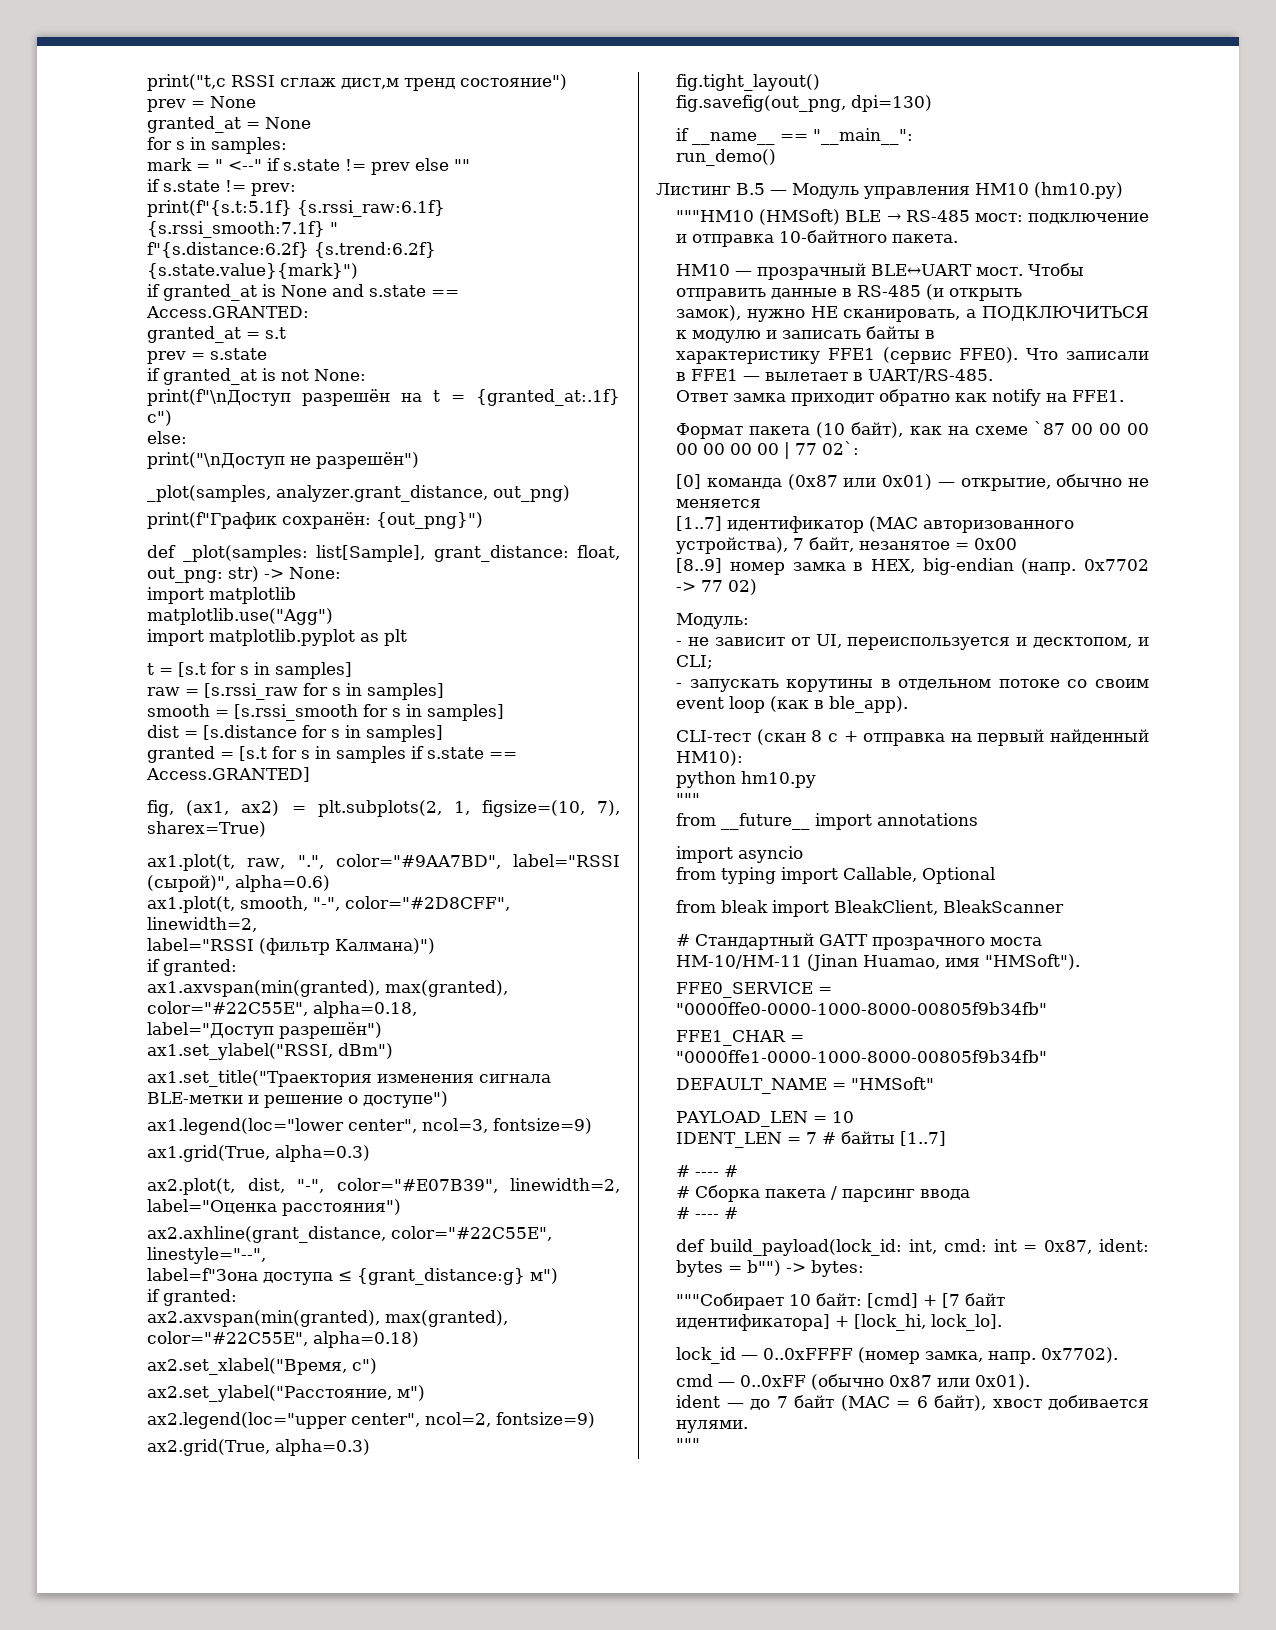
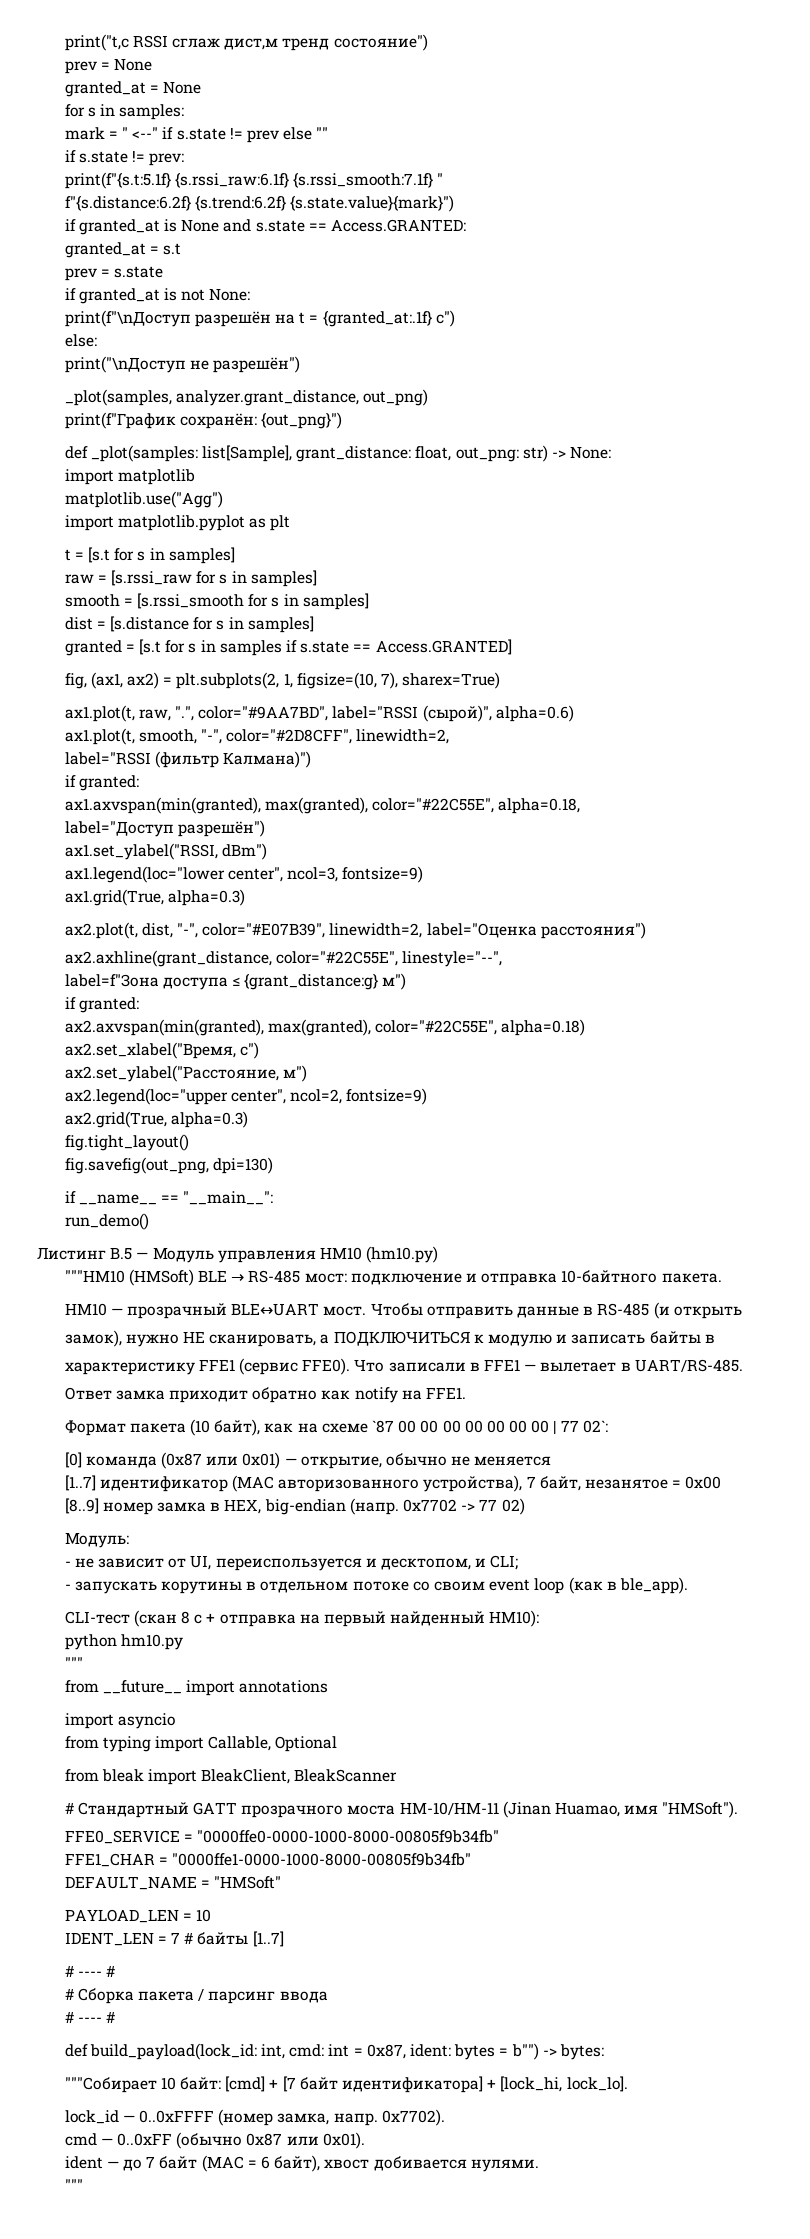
- ax1.set_title("Траектория изменения сигнала BLE-метки и решение о доступе")

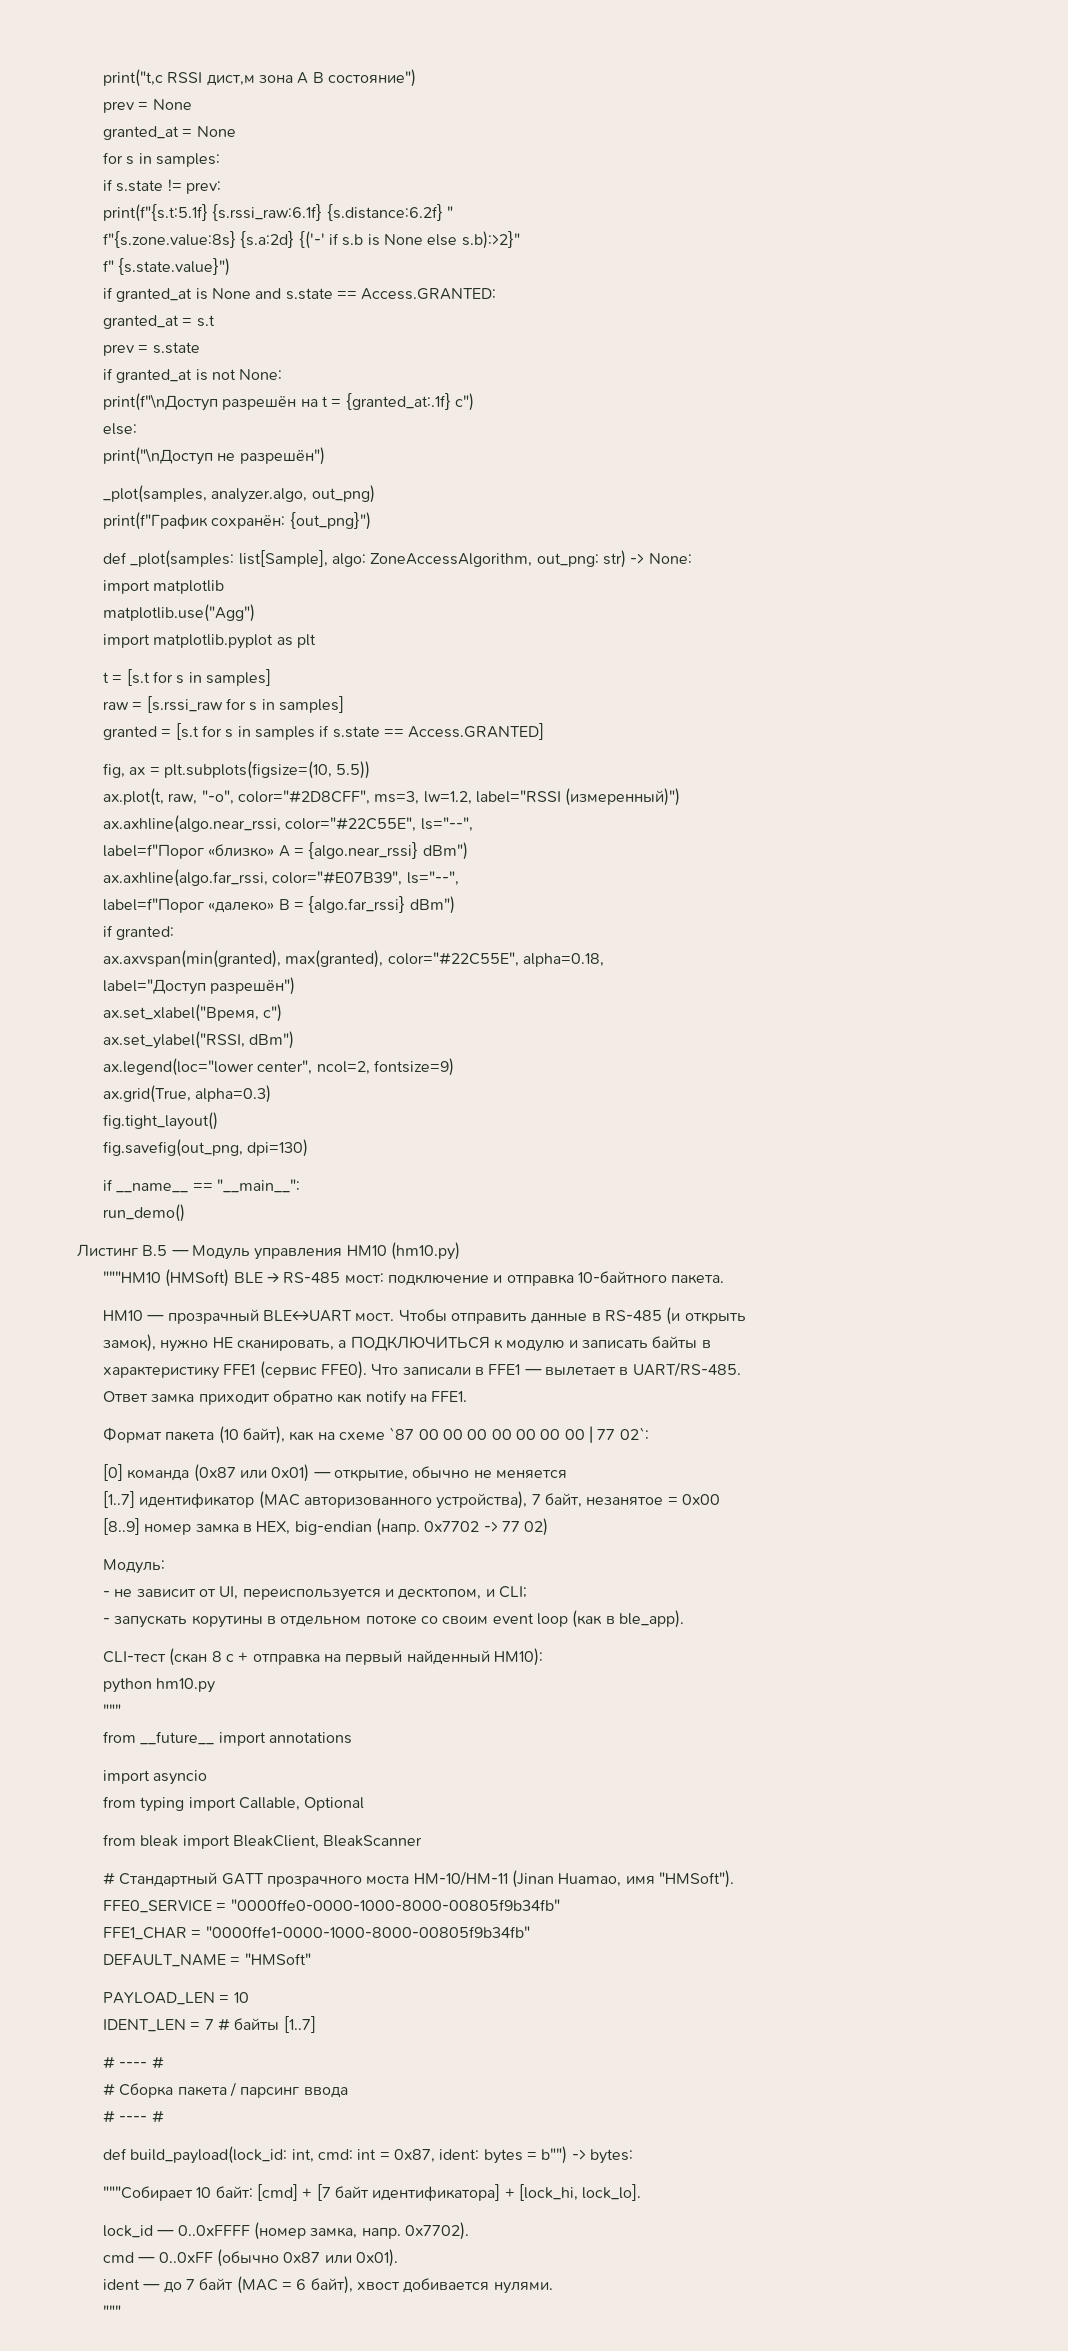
- print("t,с RSSI сглаж дист,м тренд состояние")
+ print("t,с RSSI дист,м зона A B состояние")
- mark = " <--" if s.state != prev else ""
- print(f"{s.t:5.1f} {s.rssi_raw:6.1f} {s.rssi_smooth:7.1f} "
+ print(f"{s.t:5.1f} {s.rssi_raw:6.1f} {s.distance:6.2f} "
- f"{s.distance:6.2f} {s.trend:6.2f} {s.state.value}{mark}")
+ f"{s.zone.value:8s} {s.a:2d} {('-' if s.b is None else s.b):>2}"
+ f" {s.state.value}")
- _plot(samples, analyzer.grant_distance, out_png)
+ _plot(samples, analyzer.algo, out_png)
- def _plot(samples: list[Sample], grant_distance: float, out_png: str) -> None:
+ def _plot(samples: list[Sample], algo: ZoneAccessAlgorithm, out_png: str) -> None:
- smooth = [s.rssi_smooth for s in samples]
- dist = [s.distance for s in samples]
- fig, (ax1, ax2) = plt.subplots(2, 1, figsize=(10, 7), sharex=True)
- ax1.plot(t, raw, ".", color="#9AA7BD", label="RSSI (сырой)", alpha=0.6)
- ax1.plot(t, smooth, "-", color="#2D8CFF", linewidth=2,
- label="RSSI (фильтр Калмана)")
+ fig, ax = plt.subplots(figsize=(10, 5.5))
+ ax.plot(t, raw, "-o", color="#2D8CFF", ms=3, lw=1.2, label="RSSI (измеренный)")
+ ax.axhline(algo.near_rssi, color="#22C55E", ls="--",
+ label=f"Порог «близко» A = {algo.near_rssi} dBm")
+ ax.axhline(algo.far_rssi, color="#E07B39", ls="--",
+ label=f"Порог «далеко» B = {algo.far_rssi} dBm")
  if granted:
- ax1.axvspan(min(granted), max(granted), color="#22C55E", alpha=0.18,
+ ax.axvspan(min(granted), max(granted), color="#22C55E", alpha=0.18,
- ax1.set_ylabel("RSSI, dBm")
- ax1.legend(loc="lower center", ncol=3, fontsize=9)
- ax1.grid(True, alpha=0.3)
- ax2.plot(t, dist, "-", color="#E07B39", linewidth=2, label="Оценка расстояния")
- ax2.axhline(grant_distance, color="#22C55E", linestyle="--",
- label=f"Зона доступа ≤ {grant_distance:g} м")
- if granted:
- ax2.axvspan(min(granted), max(granted), color="#22C55E", alpha=0.18)
- ax2.set_xlabel("Время, с")
- ax2.set_ylabel("Расстояние, м")
- ax2.legend(loc="upper center", ncol=2, fontsize=9)
+ ax.set_xlabel("Время, с")
+ ax.set_ylabel("RSSI, dBm")
+ ax.legend(loc="lower center", ncol=2, fontsize=9)
- ax2.grid(True, alpha=0.3)
+ ax.grid(True, alpha=0.3)

